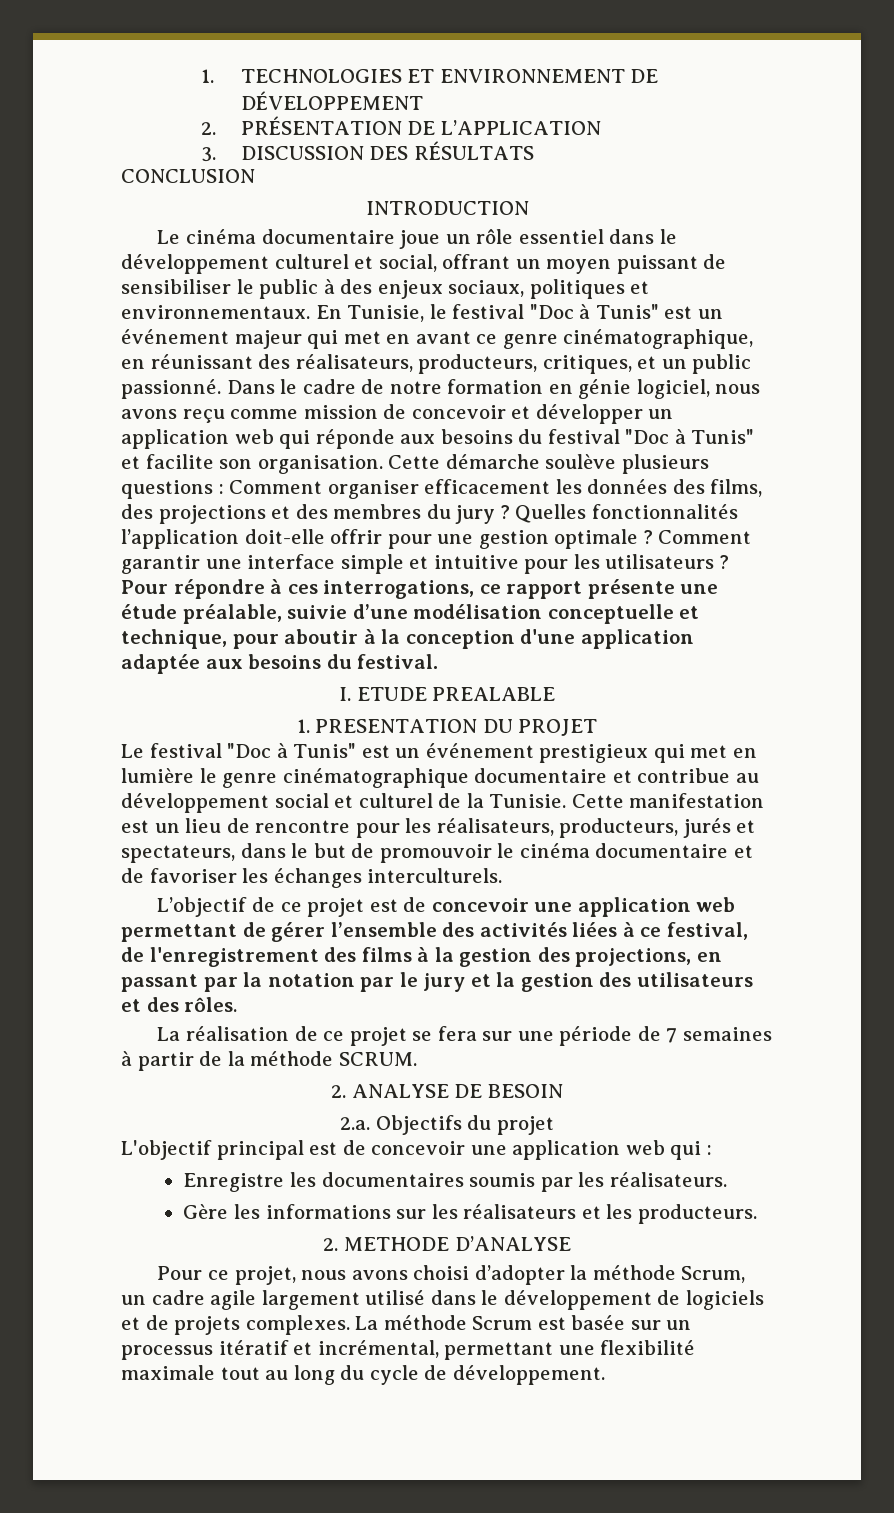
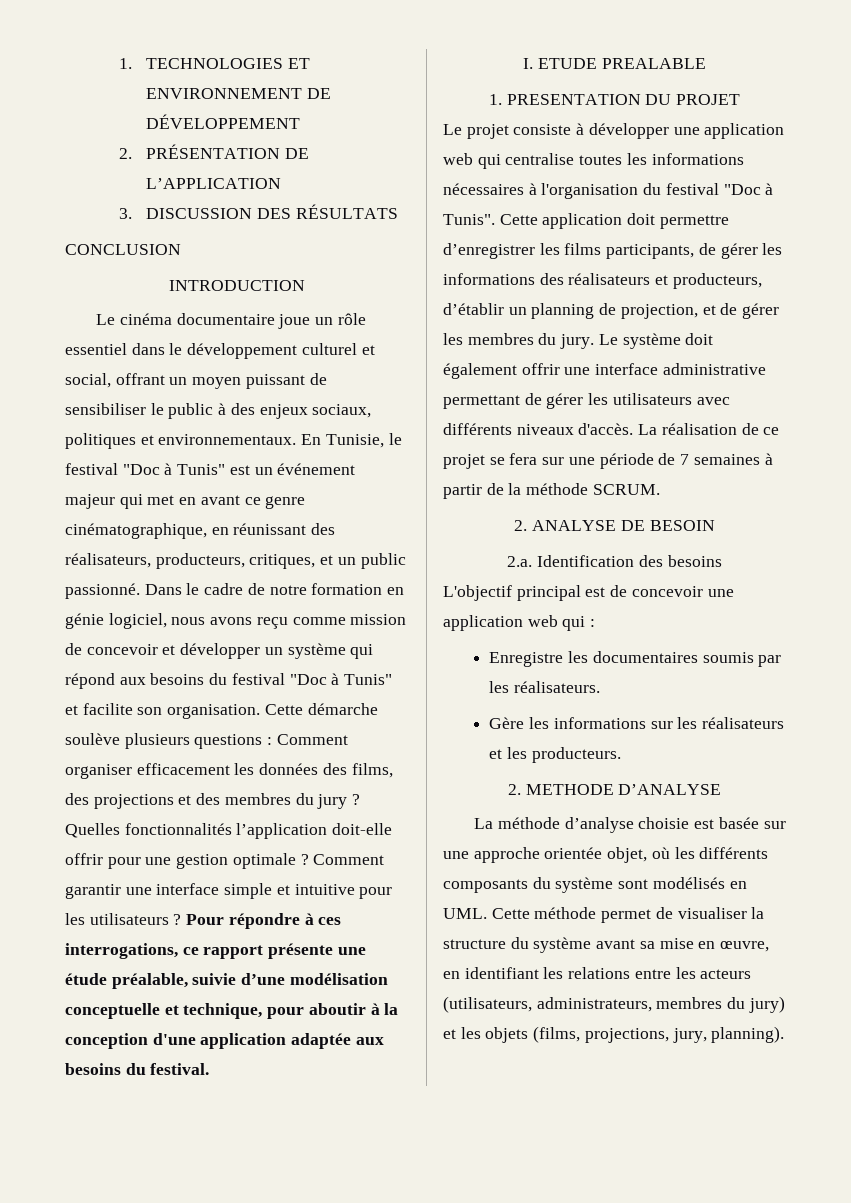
- Dans le cadre de notre formation en génie logiciel, nous avons reçu comme mission de concevoir et développer un application web qui réponde aux besoins du festival "Doc à Tunis" et facilite son organisation.
+ Dans le cadre de notre formation en génie logiciel, nous avons reçu comme mission de concevoir et développer un système qui répond aux besoins du festival "Doc à Tunis" et facilite son organisation.
- Le festival "Doc à Tunis" est un événement prestigieux qui met en lumière le genre cinématographique documentaire et contribue au développement social et culturel de la Tunisie. Cette manifestation est un lieu de rencontre pour les réalisateurs, producteurs, jurés et spectateurs, dans le but de promouvoir le cinéma documentaire et de favoriser les échanges interculturels.
- L’objectif de ce projet est de concevoir une application web permettant de gérer l’ensemble des activités liées à ce festival, de l'enregistrement des films à la gestion des projections, en passant par la notation par le jury et la gestion des utilisateurs et des rôles.
- La réalisation de ce projet se fera sur une période de 7 semaines à partir de la méthode SCRUM.
+ Le projet consiste à développer une application web qui centralise toutes les informations nécessaires à l'organisation du festival "Doc à Tunis". Cette application doit permettre d’enregistrer les films participants, de gérer les informations des réalisateurs et producteurs, d’établir un planning de projection, et de gérer les membres du jury. Le système doit également offrir une interface administrative permettant de gérer les utilisateurs avec différents niveaux d'accès. La réalisation de ce projet se fera sur une période de 7 semaines à partir de la méthode SCRUM.
- 2.a. Objectifs du projet
+ 2.a. Identification des besoins
- Pour ce projet, nous avons choisi d’adopter la méthode Scrum, un cadre agile largement utilisé dans le développement de logiciels et de projets complexes. La méthode Scrum est basée sur un processus itératif et incrémental, permettant une flexibilité maximale tout au long du cycle de développement.
+ La méthode d’analyse choisie est basée sur une approche orientée objet, où les différents composants du système sont modélisés en UML. Cette méthode permet de visualiser la structure du système avant sa mise en œuvre, en identifiant les relations entre les acteurs (utilisateurs, administrateurs, membres du jury) et les objets (films, projections, jury, planning).

